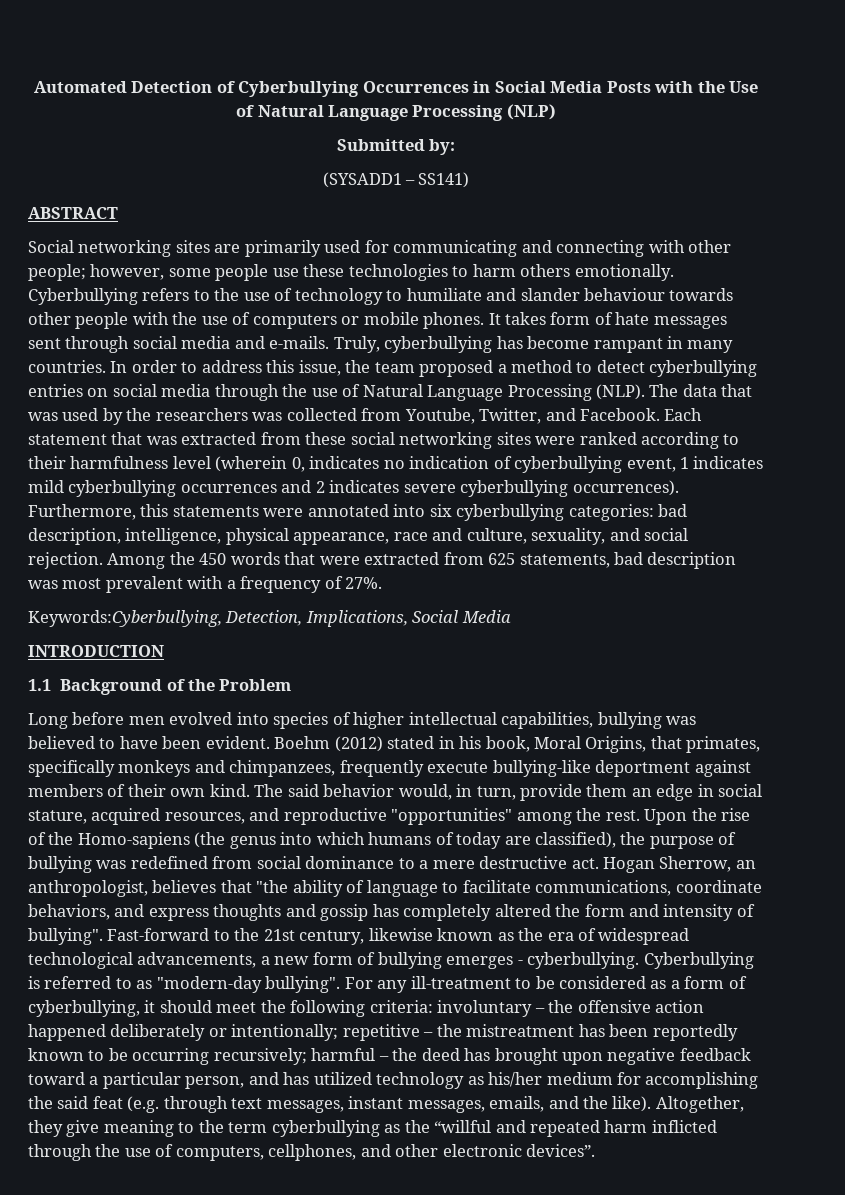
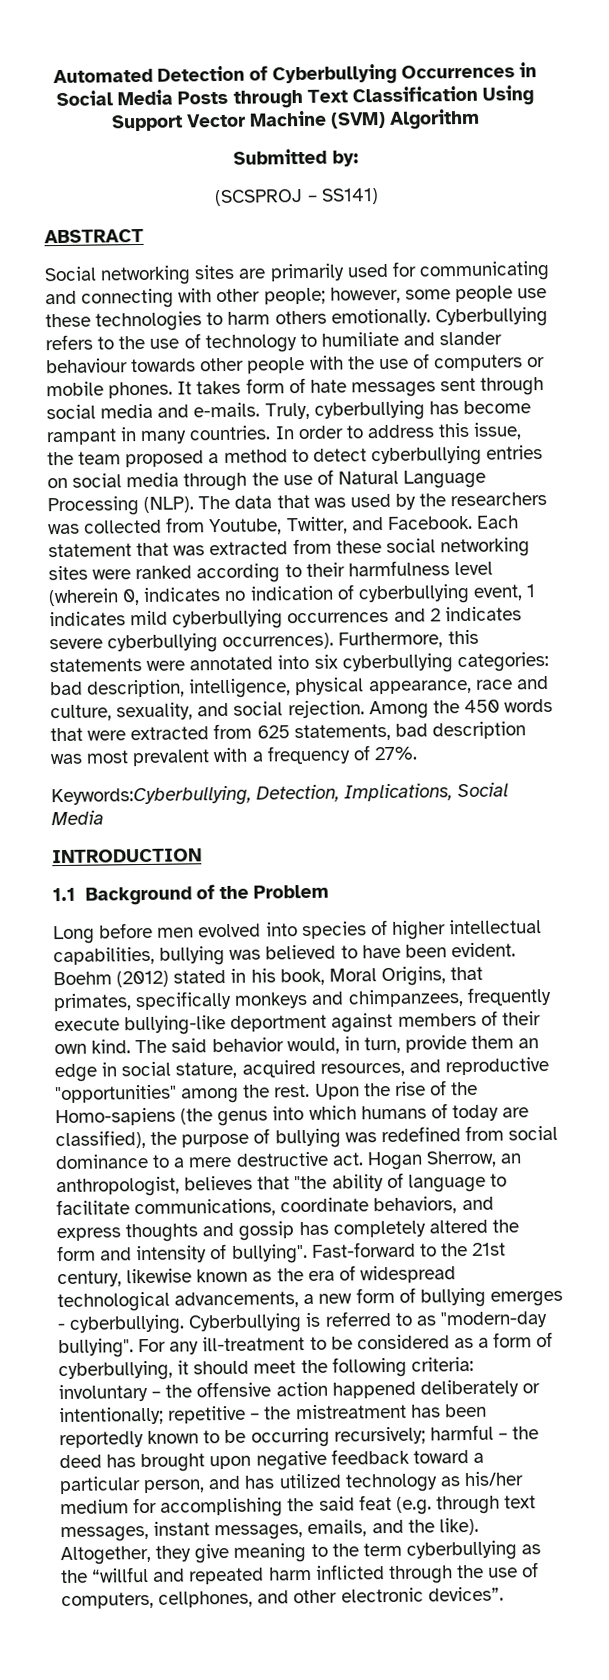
- Automated Detection of Cyberbullying Occurrences in Social Media Posts with the Use of Natural Language Processing (NLP)
+ Automated Detection of Cyberbullying Occurrences in Social Media Posts through Text Classification Using Support Vector Machine (SVM) Algorithm
- (SYSADD1 – SS141)
+ (SCSPROJ – SS141)

